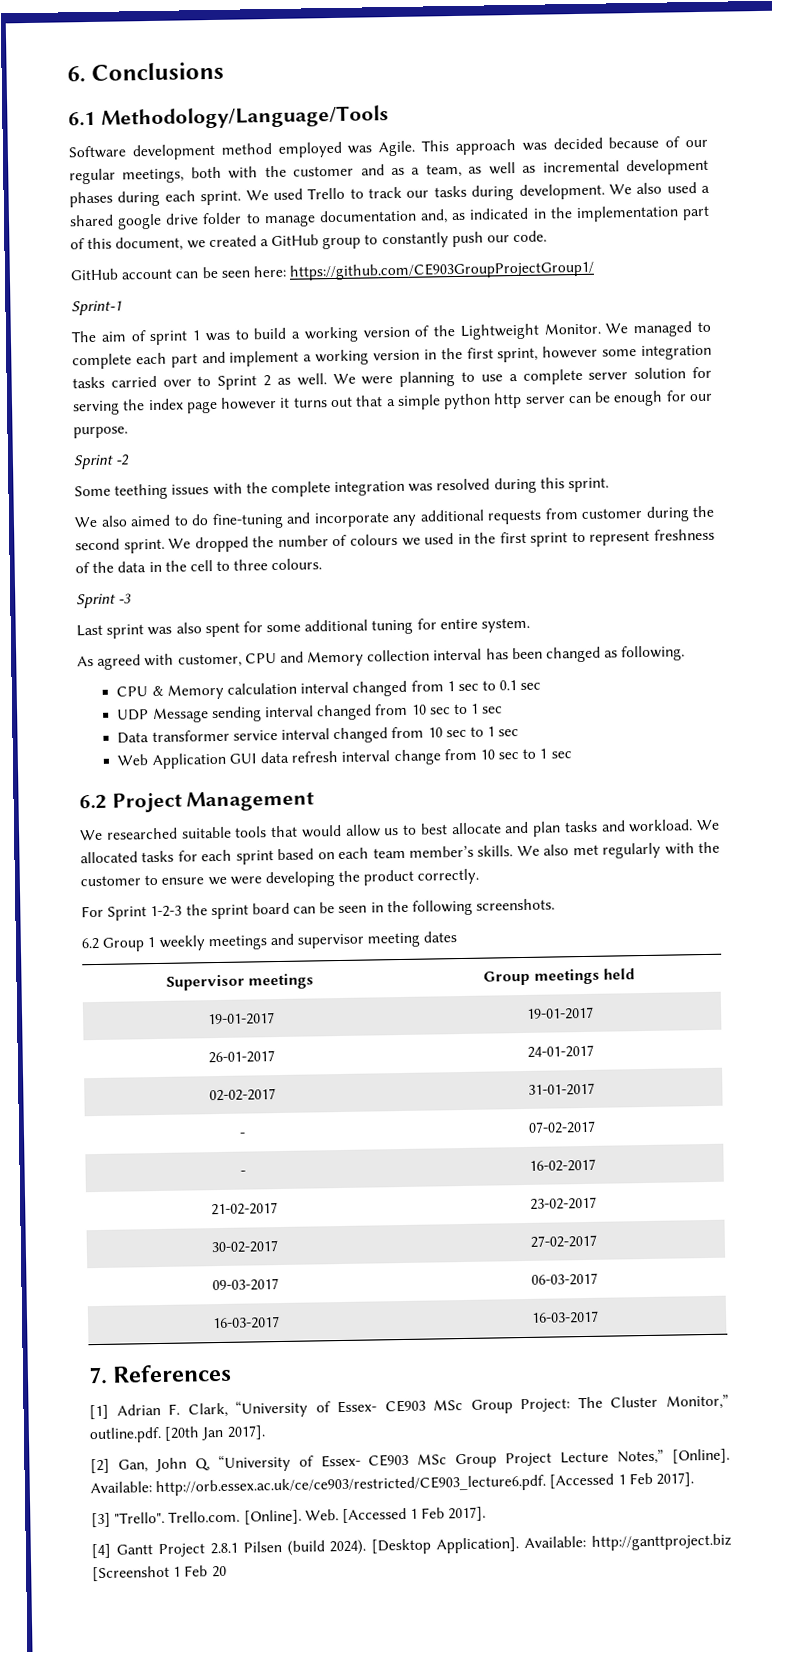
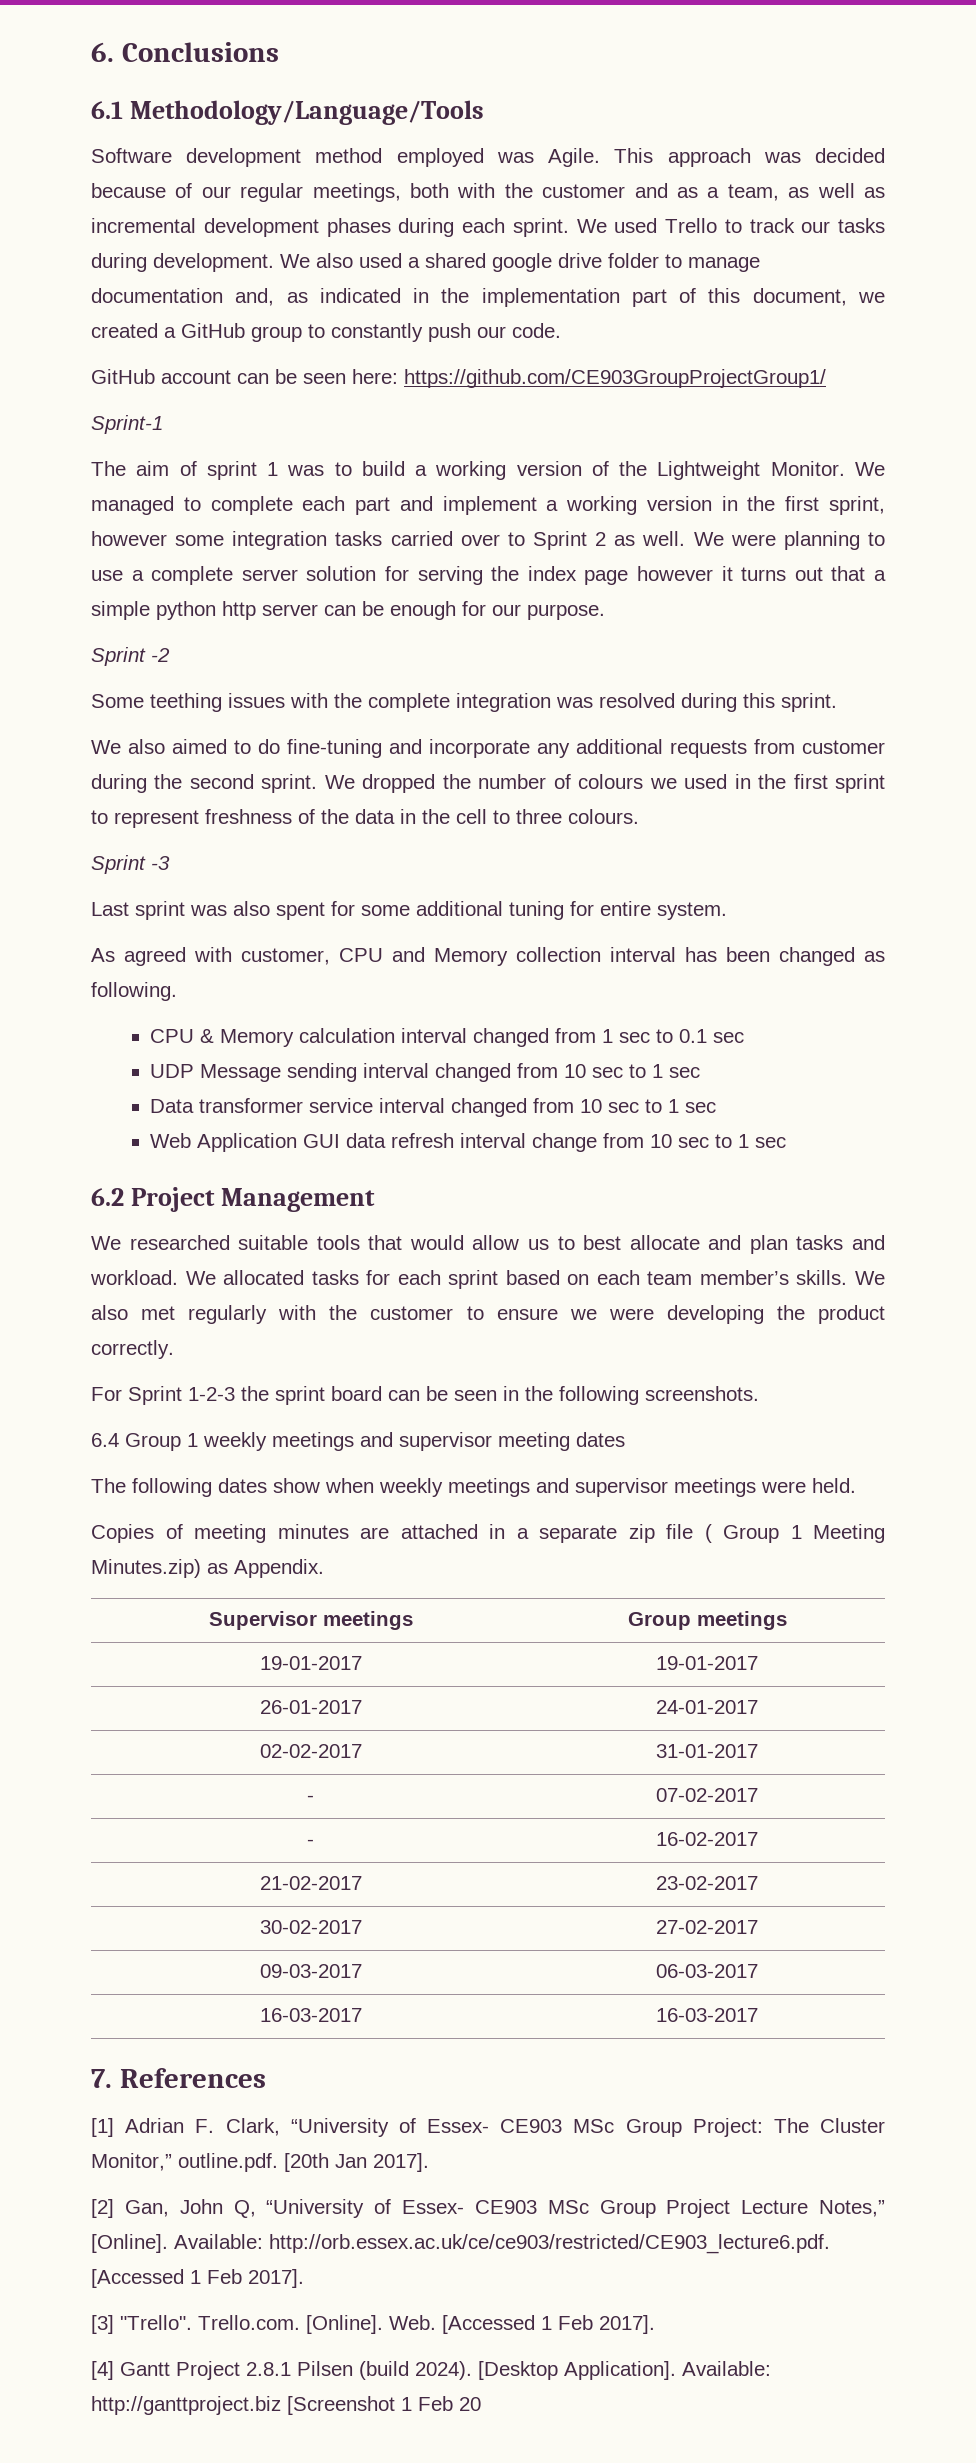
- 6.2 Group 1 weekly meetings and supervisor meeting dates
+ 6.4 Group 1 weekly meetings and supervisor meeting dates
+ The following dates show when weekly meetings and supervisor meetings were held.
+ Copies of meeting minutes are attached in a separate zip file ( Group 1 Meeting Minutes.zip) as Appendix.
- Supervisor meetings | Group meetings held
+ Supervisor meetings | Group meetings

